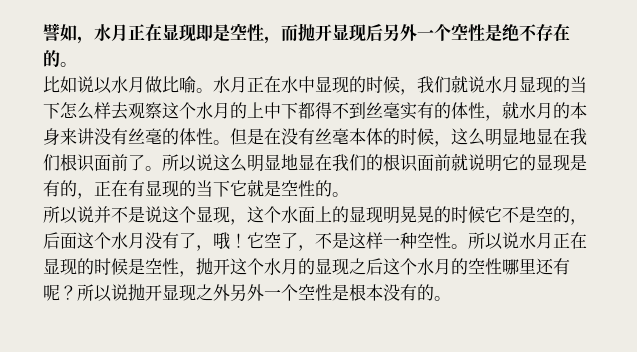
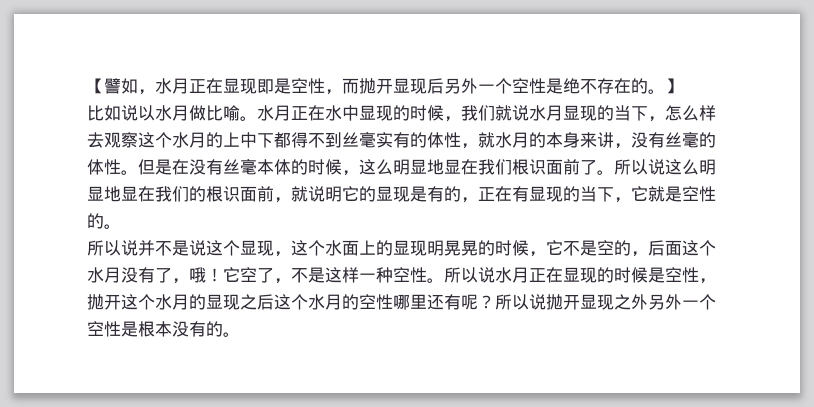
- 譬如，水月正在显现即是空性，而抛开显现后另外一个空性是绝不存在的。
+ 【譬如，水月正在显现即是空性，而抛开显现后另外一个空性是绝不存在的。】
- 水月正在水中显现的时候，我们就说水月显现的当下怎么样去观察这个水月的上中下都得不到丝毫实有的体性，就水月的本身来讲没有丝毫的体性。
+ 水月正在水中显现的时候，我们就说水月显现的当下，怎么样去观察这个水月的上中下都得不到丝毫实有的体性，就水月的本身来讲，没有丝毫的体性。
- 所以说这么明显地显在我们的根识面前就说明它的显现是有的，正在有显现的当下它就是空性的。
+ 所以说这么明显地显在我们的根识面前，就说明它的显现是有的，正在有显现的当下，它就是空性的。
- 所以说并不是说这个显现，这个水面上的显现明晃晃的时候它不是空的，后面这个水月没有了，哦！
+ 所以说并不是说这个显现，这个水面上的显现明晃晃的时候，它不是空的，后面这个水月没有了，哦！

